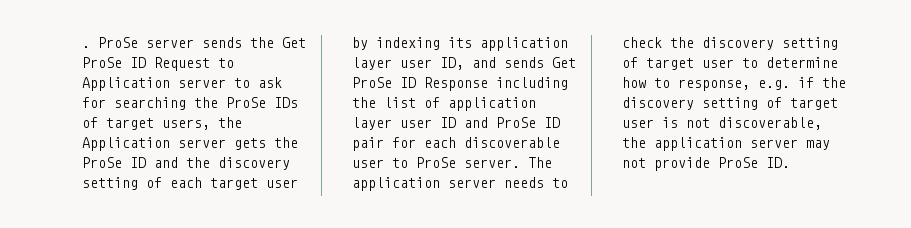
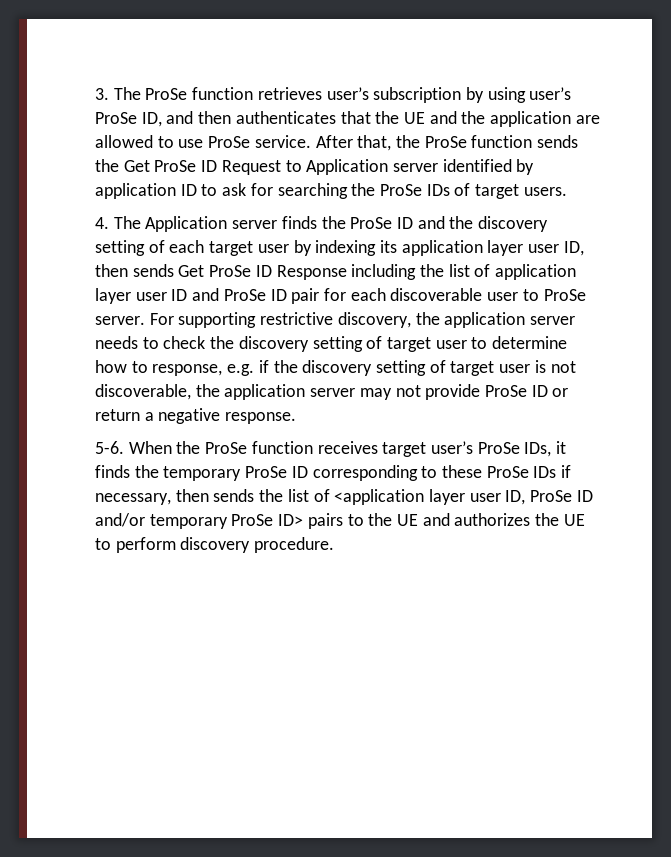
- . ProSe server sends the Get ProSe ID Request to Application server to ask for searching the ProSe IDs of target users, the Application server gets the ProSe ID and the discovery setting of each target user by indexing its application layer user ID, and sends Get ProSe ID Response including the list of application layer user ID and ProSe ID pair for each discoverable user to ProSe server.
+ 3. The ProSe function retrieves user’s subscription by using user’s ProSe ID, and then authenticates that the UE and the application are allowed to use ProSe service. After that, the ProSe function sends the Get ProSe ID Request to Application server identified by application ID to ask for searching the ProSe IDs of target users.
+ 4. The Application server finds the ProSe ID and the discovery setting of each target user by indexing its application layer user ID, then sends Get ProSe ID Response including the list of application layer user ID and ProSe ID pair for each discoverable user to ProSe server.
- The application server needs to check the discovery setting of target user to determine how to response, e.g. if the discovery setting of target user is not discoverable, the application server may not provide ProSe ID.
+ For supporting restrictive discovery, the application server needs to check the discovery setting of target user to determine how to response, e.g. if the discovery setting of target user is not discoverable, the application server may not provide ProSe ID or return a negative response.
+ 5-6. When the ProSe function receives target user’s ProSe IDs, it finds the temporary ProSe ID corresponding to these ProSe IDs if necessary, then sends the list of <application layer user ID, ProSe ID and/or temporary ProSe ID> pairs to the UE and authorizes the UE to perform discovery procedure.

